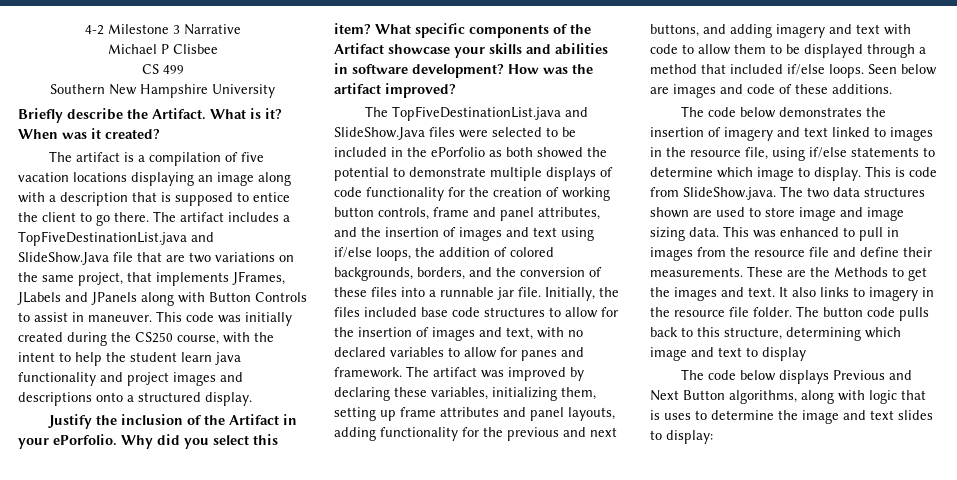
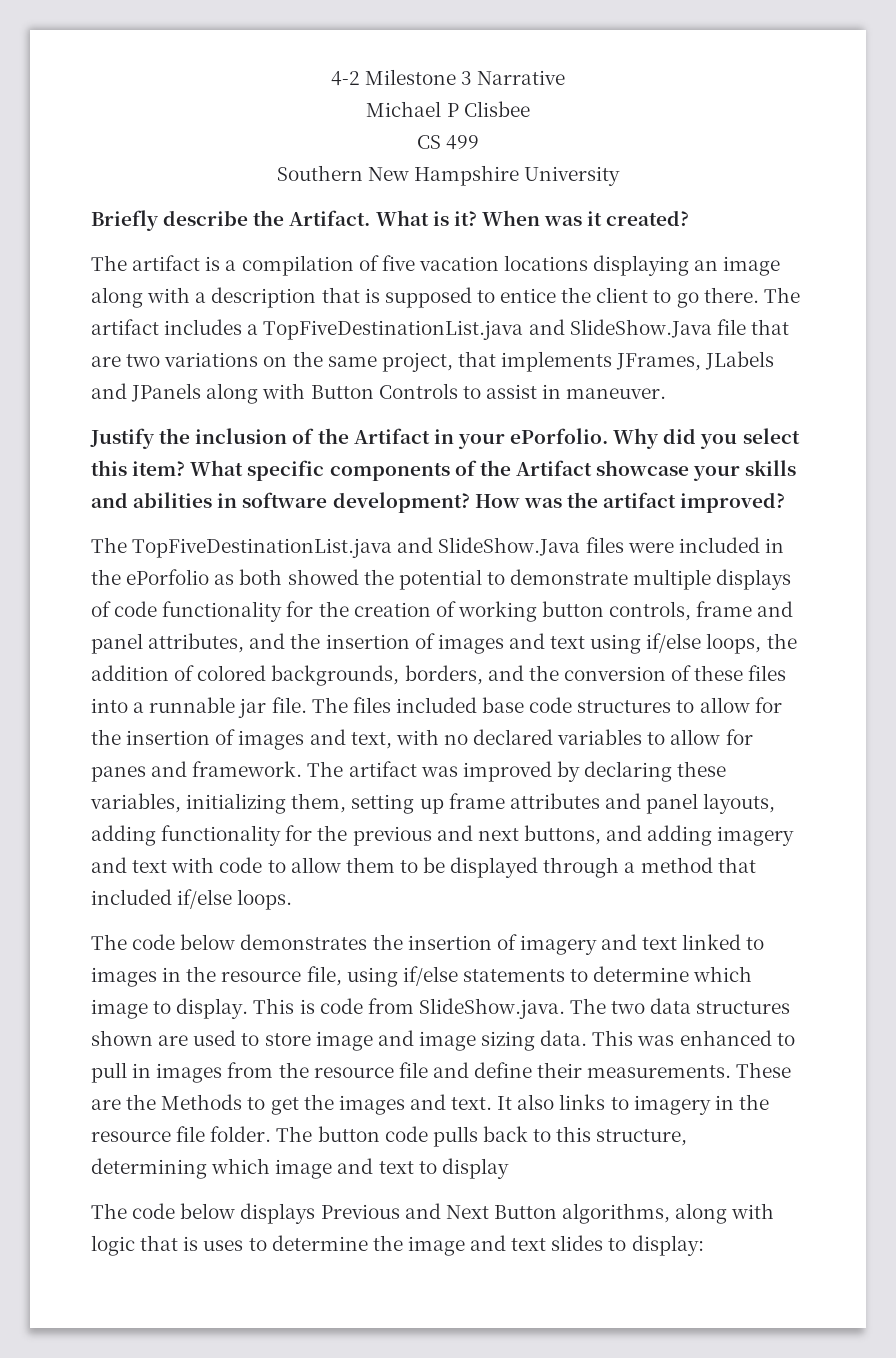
- This code was initially created during the CS250 course, with the intent to help the student learn java functionality and project images and descriptions onto a structured display.
- The TopFiveDestinationList.java and SlideShow.Java files were selected to be included in the ePorfolio as both showed the potential to demonstrate multiple displays of code functionality for the creation of working button controls, frame and panel attributes, and the insertion of images and text using if/else loops, the addition of colored backgrounds, borders, and the conversion of these files into a runnable jar file.
+ The TopFiveDestinationList.java and SlideShow.Java files were included in the ePorfolio as both showed the potential to demonstrate multiple displays of code functionality for the creation of working button controls, frame and panel attributes, and the insertion of images and text using if/else loops, the addition of colored backgrounds, borders, and the conversion of these files into a runnable jar file.
- Initially, the files included base code structures to allow for the insertion of images and text, with no declared variables to allow for panes and framework.
+ The files included base code structures to allow for the insertion of images and text, with no declared variables to allow for panes and framework.
- Seen below are images and code of these additions.

